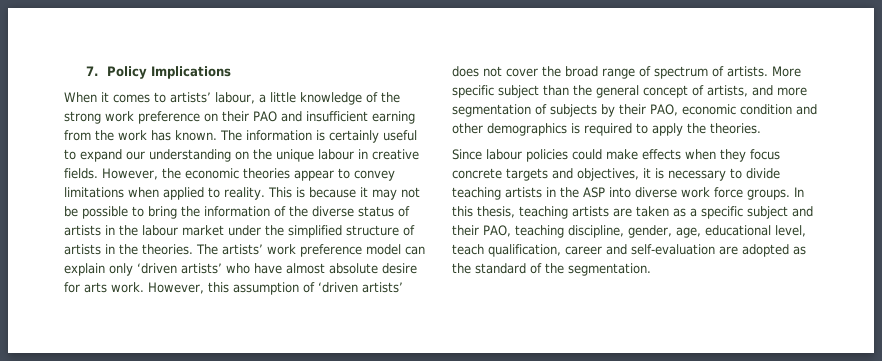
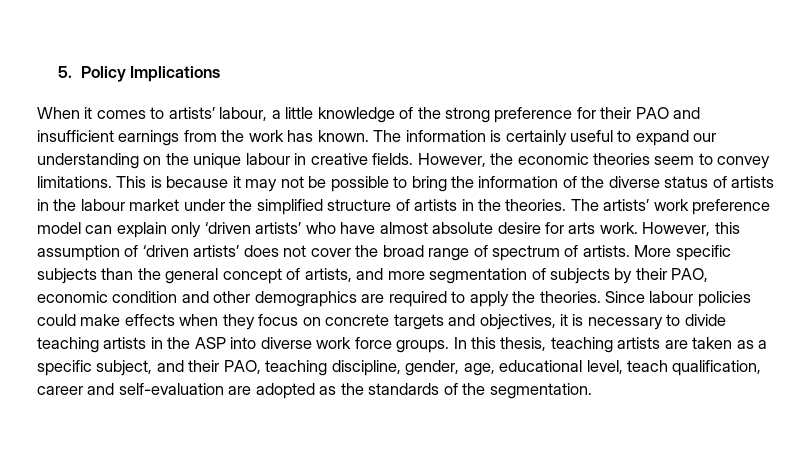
- 7. Policy Implications
+ 5. Policy Implications
- When it comes to artists’ labour, a little knowledge of the strong work preference on their PAO and insufficient earning from the work has known.
+ When it comes to artists’ labour, a little knowledge of the strong preference for their PAO and insufficient earnings from the work has known.
- However, the economic theories appear to convey limitations when applied to reality.
+ However, the economic theories seem to convey limitations.
- More specific subject than the general concept of artists, and more segmentation of subjects by their PAO, economic condition and other demographics is required to apply the theories.
- Since labour policies could make effects when they focus concrete targets and objectives, it is necessary to divide teaching artists in the ASP into diverse work force groups.
+ More specific subjects than the general concept of artists, and more segmentation of subjects by their PAO, economic condition and other demographics are required to apply the theories. Since labour policies could make effects when they focus on concrete targets and objectives, it is necessary to divide teaching artists in the ASP into diverse work force groups.
- In this thesis, teaching artists are taken as a specific subject and their PAO, teaching discipline, gender, age, educational level, teach qualification, career and self-evaluation are adopted as the standard of the segmentation.
+ In this thesis, teaching artists are taken as a specific subject, and their PAO, teaching discipline, gender, age, educational level, teach qualification, career and self-evaluation are adopted as the standards of the segmentation.

